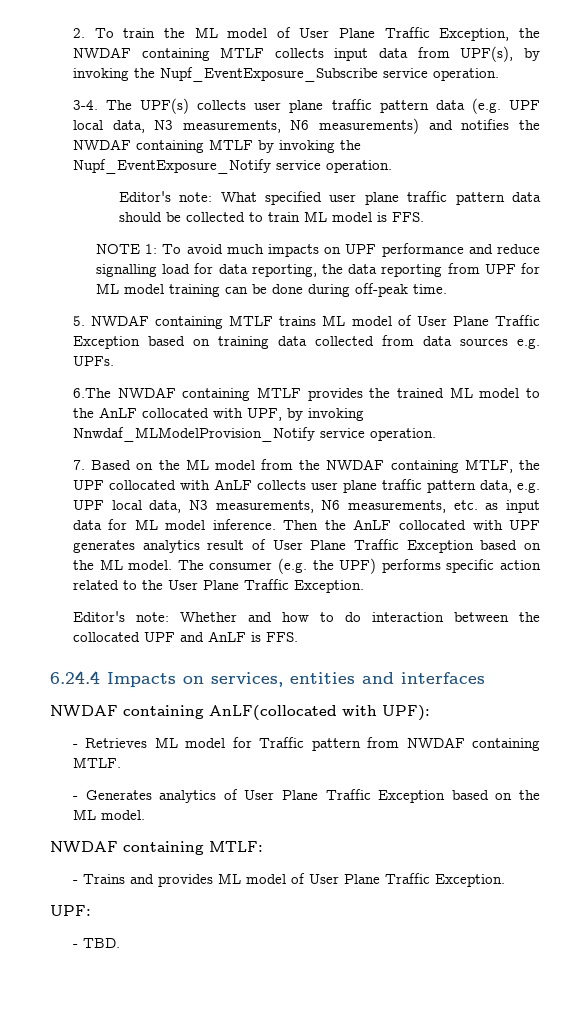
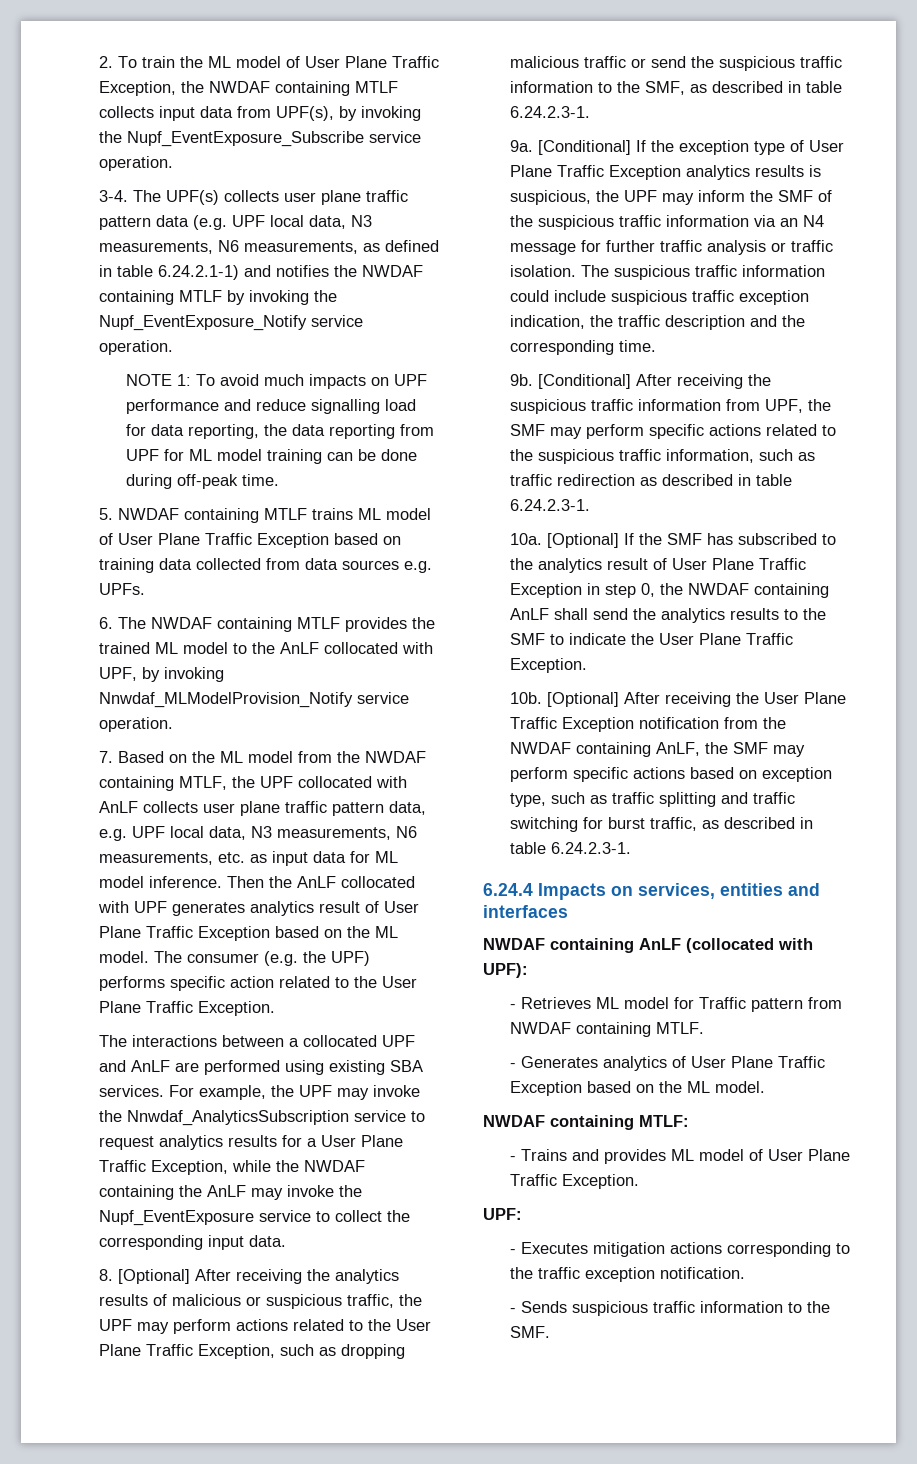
- The UPF(s) collects user plane traffic pattern data (e.g. UPF local data, N3 measurements, N6 measurements) and notifies the NWDAF containing MTLF by invoking the Nupf_EventExposure_Notify service operation.
+ The UPF(s) collects user plane traffic pattern data (e.g. UPF local data, N3 measurements, N6 measurements, as defined in table 6.24.2.1-1) and notifies the NWDAF containing MTLF by invoking the Nupf_EventExposure_Notify service operation.
- Editor's note: What specified user plane traffic pattern data should be collected to train ML model is FFS.
- 6.The NWDAF containing MTLF provides the trained ML model to the AnLF collocated with UPF, by invoking Nnwdaf_MLModelProvision_Notify service operation.
+ 6. The NWDAF containing MTLF provides the trained ML model to the AnLF collocated with UPF, by invoking Nnwdaf_MLModelProvision_Notify service operation.
- Editor's note: Whether and how to do interaction between the collocated UPF and AnLF is FFS.
+ The interactions between a collocated UPF and AnLF are performed using existing SBA services. For example, the UPF may invoke the Nnwdaf_AnalyticsSubscription service to request analytics results for a User Plane Traffic Exception, while the NWDAF containing the AnLF may invoke the Nupf_EventExposure service to collect the corresponding input data.
+ 8. [Optional] After receiving the analytics results of malicious or suspicious traffic, the UPF may perform actions related to the User Plane Traffic Exception, such as dropping malicious traffic or send the suspicious traffic information to the SMF, as described in table 6.24.2.3-1.
+ 9a. [Conditional] If the exception type of User Plane Traffic Exception analytics results is suspicious, the UPF may inform the SMF of the suspicious traffic information via an N4 message for further traffic analysis or traffic isolation. The suspicious traffic information could include suspicious traffic exception indication, the traffic description and the corresponding time.
+ 9b. [Conditional] After receiving the suspicious traffic information from UPF, the SMF may perform specific actions related to the suspicious traffic information, such as traffic redirection as described in table 6.24.2.3-1.
+ 10a. [Optional] If the SMF has subscribed to the analytics result of User Plane Traffic Exception in step 0, the NWDAF containing AnLF shall send the analytics results to the SMF to indicate the User Plane Traffic Exception.
+ 10b. [Optional] After receiving the User Plane Traffic Exception notification from the NWDAF containing AnLF, the SMF may perform specific actions based on exception type, such as traffic splitting and traffic switching for burst traffic, as described in table 6.24.2.3-1.
- NWDAF containing AnLF(collocated with UPF):
+ NWDAF containing AnLF (collocated with UPF):
- - TBD.
+ - Executes mitigation actions corresponding to the traffic exception notification.
+ - Sends suspicious traffic information to the SMF.

